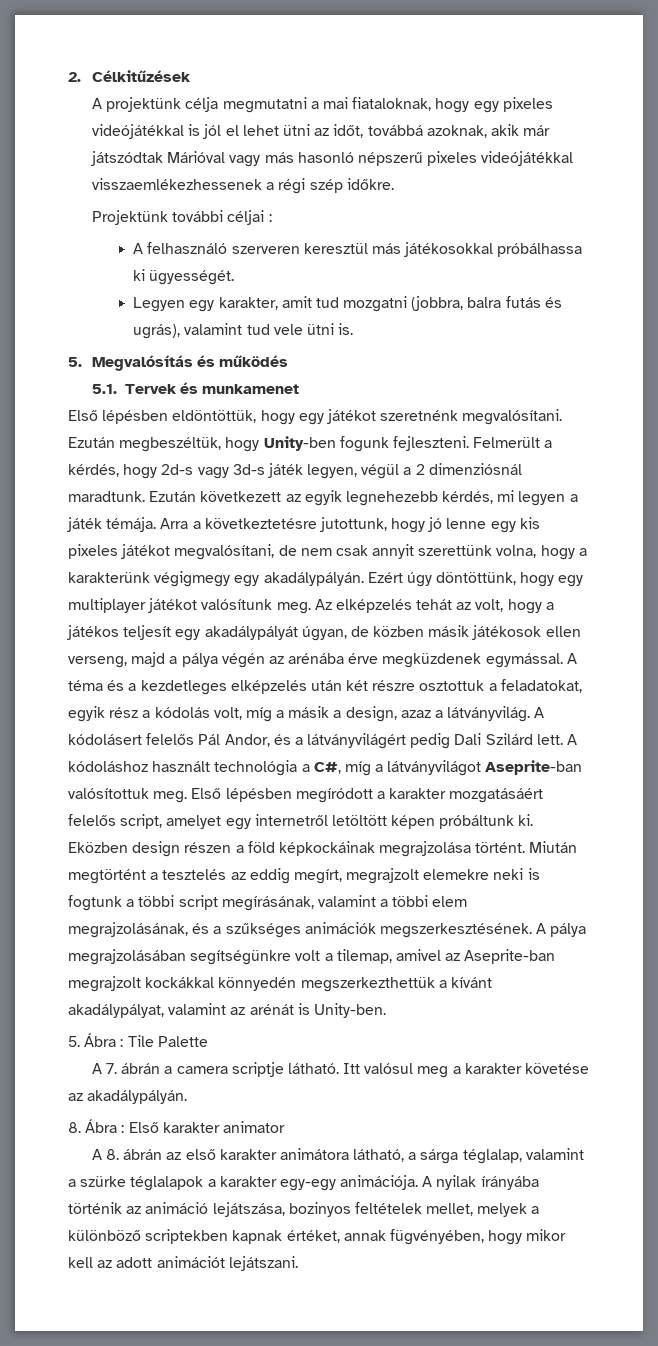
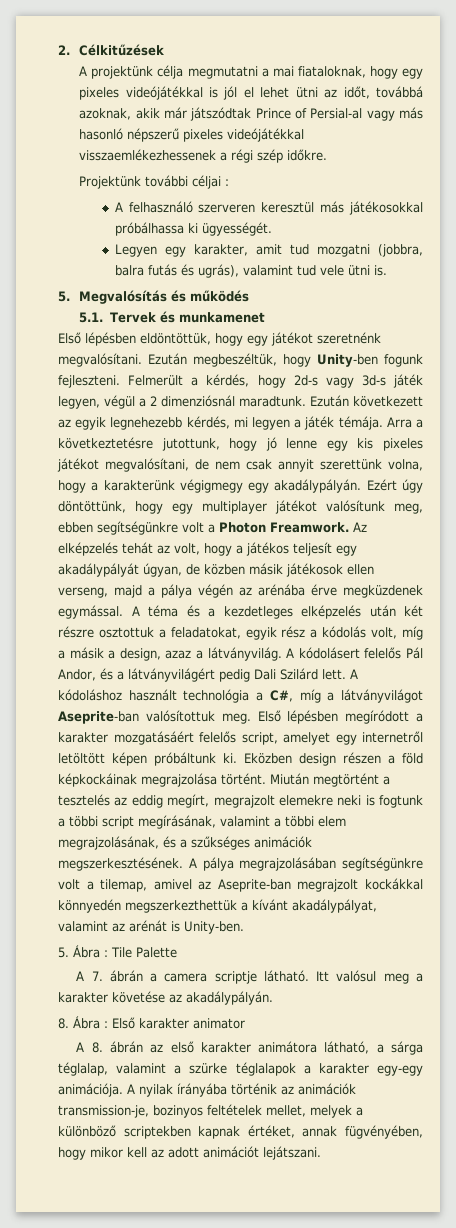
- A projektünk célja megmutatni a mai fiataloknak, hogy egy pixeles videójátékkal is jól el lehet ütni az időt, továbbá azoknak, akik már játszódtak Márióval vagy más hasonló népszerű pixeles videójátékkal visszaemlékezhessenek a régi szép időkre.
+ A projektünk célja megmutatni a mai fiataloknak, hogy egy pixeles videójátékkal is jól el lehet ütni az időt, továbbá azoknak, akik már játszódtak Prince of Persial-al vagy más hasonló népszerű pixeles videójátékkal visszaemlékezhessenek a régi szép időkre.
- Ezért úgy döntöttünk, hogy egy multiplayer játékot valósítunk meg.
+ Ezért úgy döntöttünk, hogy egy multiplayer játékot valósítunk meg, ebben segítségünkre volt a Photon Freamwork.
- A nyilak írányába történik az animáció lejátszása, bozinyos feltételek mellet, melyek a különböző scriptekben kapnak értéket, annak fügvényében, hogy mikor kell az adott animációt lejátszani.
+ A nyilak írányába történik az animációk transmission-je, bozinyos feltételek mellet, melyek a különböző scriptekben kapnak értéket, annak fügvényében, hogy mikor kell az adott animációt lejátszani.

